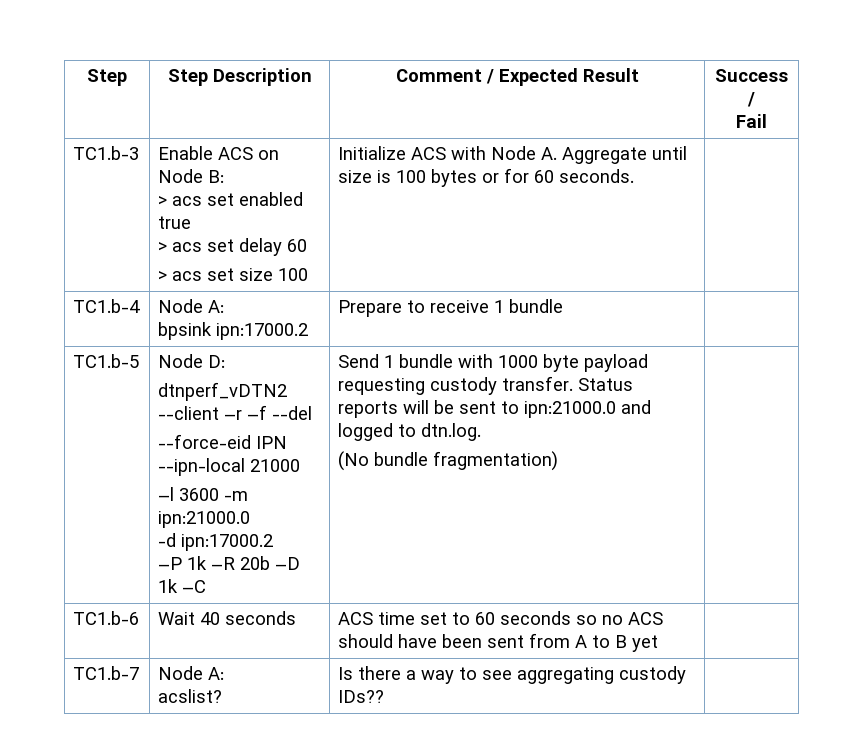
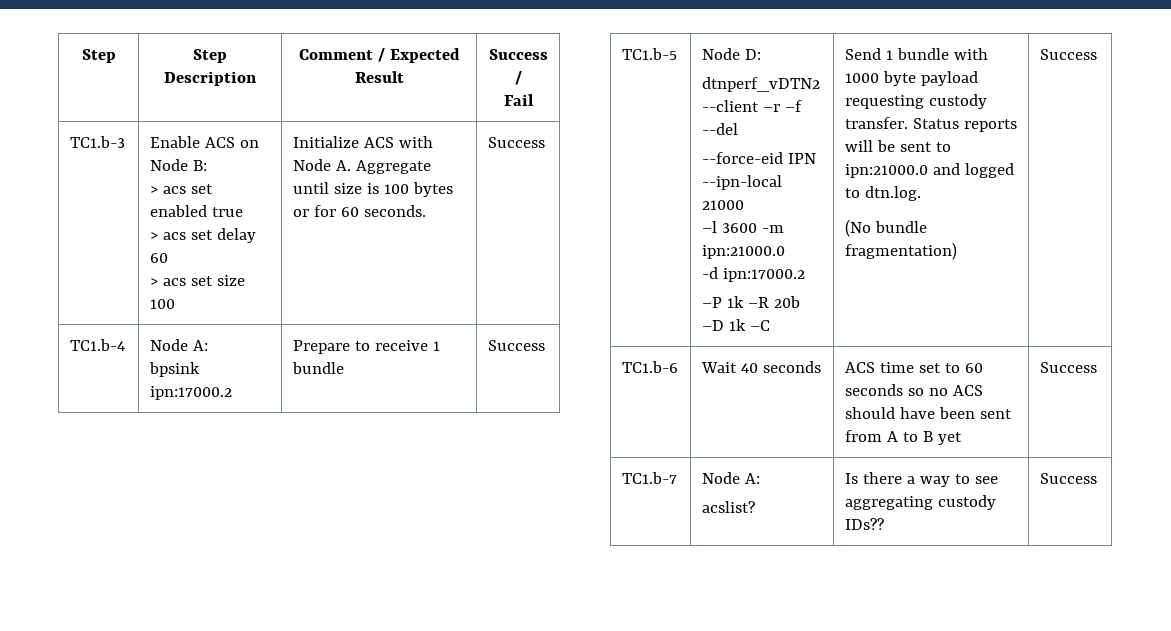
  TC1.b-3 | Enable ACS on Node B:
  > acs set enabled true
  > acs set delay 60
- > acs set size 100 | Initialize ACS with Node A. Aggregate until size is 100 bytes or for 60 seconds. |
+ > acs set size 100 | Initialize ACS with Node A. Aggregate until size is 100 bytes or for 60 seconds. | Success
  TC1.b-4 | Node A:
- bpsink ipn:17000.2 | Prepare to receive 1 bundle |
+ bpsink ipn:17000.2 | Prepare to receive 1 bundle | Success
- (No bundle fragmentation)
+ (No bundle fragmentation) | Success
- TC1.b-6 | Wait 40 seconds | ACS time set to 60 seconds so no ACS should have been sent from A to B yet |
+ TC1.b-6 | Wait 40 seconds | ACS time set to 60 seconds so no ACS should have been sent from A to B yet | Success
  TC1.b-7 | Node A:
- acslist? | Is there a way to see aggregating custody IDs?? |
+ acslist? | Is there a way to see aggregating custody IDs?? | Success

